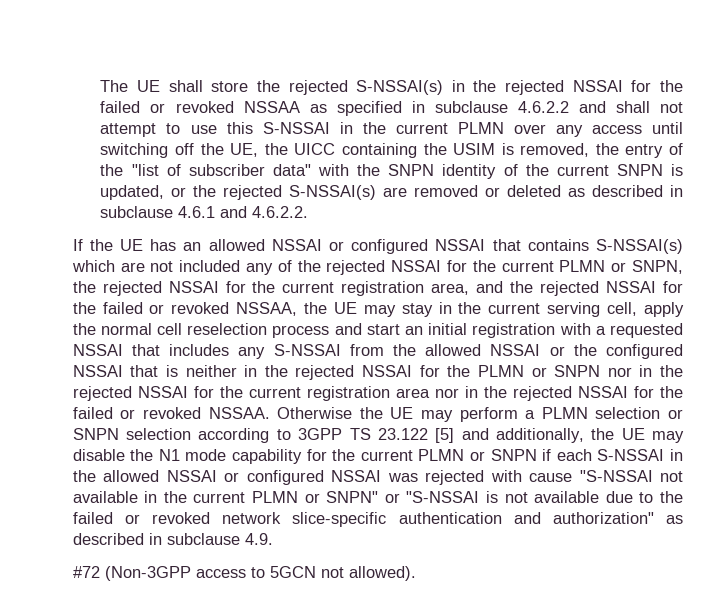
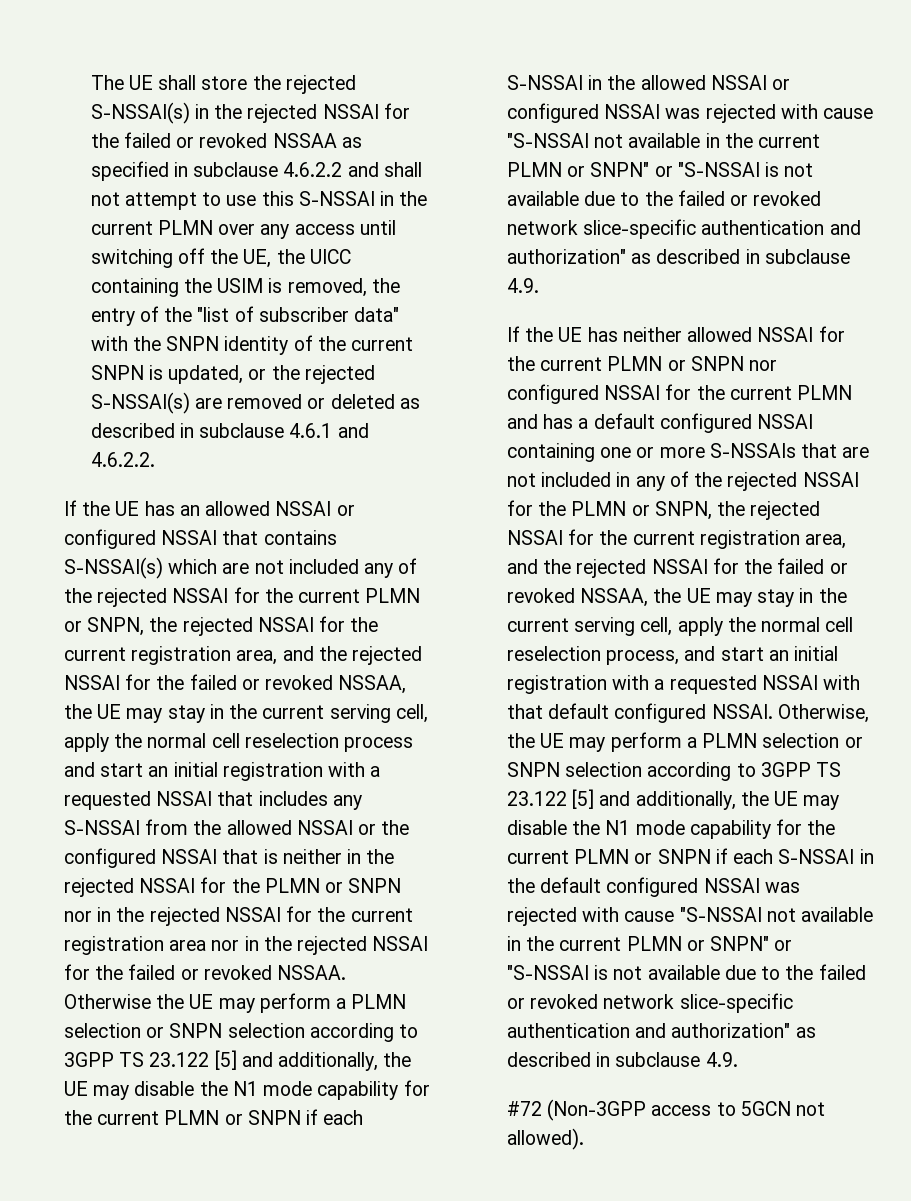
+ If the UE has neither allowed NSSAI for the current PLMN or SNPN nor configured NSSAI for the current PLMN and has a default configured NSSAI containing one or more S-NSSAIs that are not included in any of the rejected NSSAI for the PLMN or SNPN, the rejected NSSAI for the current registration area, and the rejected NSSAI for the failed or revoked NSSAA, the UE may stay in the current serving cell, apply the normal cell reselection process, and start an initial registration with a requested NSSAI with that default configured NSSAI. Otherwise, the UE may perform a PLMN selection or SNPN selection according to 3GPP TS 23.122 [5] and additionally, the UE may disable the N1 mode capability for the current PLMN or SNPN if each S-NSSAI in the default configured NSSAI was rejected with cause "S-NSSAI not available in the current PLMN or SNPN" or "S-NSSAI is not available due to the failed or revoked network slice-specific authentication and authorization" as described in subclause 4.9.

